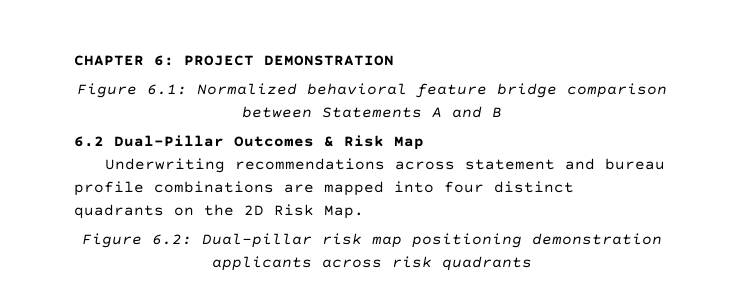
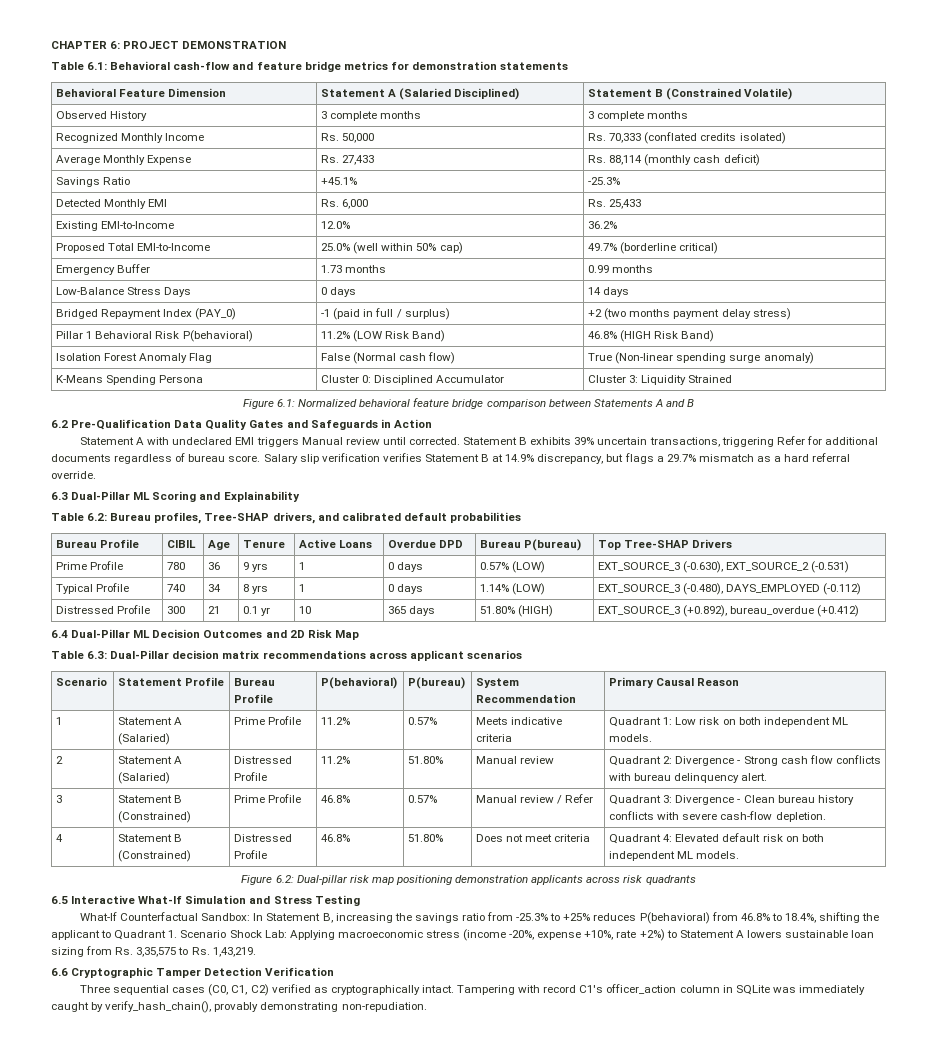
+ Table 6.1: Behavioral cash-flow and feature bridge metrics for demonstration statements
+ Behavioral Feature Dimension | Statement A (Salaried Disciplined) | Statement B (Constrained Volatile)
+ Observed History | 3 complete months | 3 complete months
+ Recognized Monthly Income | Rs. 50,000 | Rs. 70,333 (conflated credits isolated)
+ Average Monthly Expense | Rs. 27,433 | Rs. 88,114 (monthly cash deficit)
+ Savings Ratio | +45.1% | -25.3%
+ Detected Monthly EMI | Rs. 6,000 | Rs. 25,433
+ Existing EMI-to-Income | 12.0% | 36.2%
+ Proposed Total EMI-to-Income | 25.0% (well within 50% cap) | 49.7% (borderline critical)
+ Emergency Buffer | 1.73 months | 0.99 months
+ Low-Balance Stress Days | 0 days | 14 days
+ Bridged Repayment Index (PAY_0) | -1 (paid in full / surplus) | +2 (two months payment delay stress)
+ Pillar 1 Behavioral Risk P(behavioral) | 11.2% (LOW Risk Band) | 46.8% (HIGH Risk Band)
+ Isolation Forest Anomaly Flag | False (Normal cash flow) | True (Non-linear spending surge anomaly)
+ K-Means Spending Persona | Cluster 0: Disciplined Accumulator | Cluster 3: Liquidity Strained
- 6.2 Dual-Pillar Outcomes & Risk Map
- Underwriting recommendations across statement and bureau profile combinations are mapped into four distinct quadrants on the 2D Risk Map.
+ 6.2 Pre-Qualification Data Quality Gates and Safeguards in Action
+ Statement A with undeclared EMI triggers Manual review until corrected. Statement B exhibits 39% uncertain transactions, triggering Refer for additional documents regardless of bureau score. Salary slip verification verifies Statement B at 14.9% discrepancy, but flags a 29.7% mismatch as a hard referral override.
+ 6.3 Dual-Pillar ML Scoring and Explainability
+ Table 6.2: Bureau profiles, Tree-SHAP drivers, and calibrated default probabilities
+ Bureau Profile | CIBIL | Age | Tenure | Active Loans | Overdue DPD | Bureau P(bureau) | Top Tree-SHAP Drivers
+ Prime Profile | 780 | 36 | 9 yrs | 1 | 0 days | 0.57% (LOW) | EXT_SOURCE_3 (-0.630), EXT_SOURCE_2 (-0.531)
+ Typical Profile | 740 | 34 | 8 yrs | 1 | 0 days | 1.14% (LOW) | EXT_SOURCE_3 (-0.480), DAYS_EMPLOYED (-0.112)
+ Distressed Profile | 300 | 21 | 0.1 yr | 10 | 365 days | 51.80% (HIGH) | EXT_SOURCE_3 (+0.892), bureau_overdue (+0.412)
+ 6.4 Dual-Pillar ML Decision Outcomes and 2D Risk Map
+ Table 6.3: Dual-Pillar decision matrix recommendations across applicant scenarios
+ Scenario | Statement Profile | Bureau Profile | P(behavioral) | P(bureau) | System Recommendation | Primary Causal Reason
+ 1 | Statement A (Salaried) | Prime Profile | 11.2% | 0.57% | Meets indicative criteria | Quadrant 1: Low risk on both independent ML models.
+ 2 | Statement A (Salaried) | Distressed Profile | 11.2% | 51.80% | Manual review | Quadrant 2: Divergence - Strong cash flow conflicts with bureau delinquency alert.
+ 3 | Statement B (Constrained) | Prime Profile | 46.8% | 0.57% | Manual review / Refer | Quadrant 3: Divergence - Clean bureau history conflicts with severe cash-flow depletion.
+ 4 | Statement B (Constrained) | Distressed Profile | 46.8% | 51.80% | Does not meet criteria | Quadrant 4: Elevated default risk on both independent ML models.
+ 6.5 Interactive What-If Simulation and Stress Testing
+ What-If Counterfactual Sandbox: In Statement B, increasing the savings ratio from -25.3% to +25% reduces P(behavioral) from 46.8% to 18.4%, shifting the applicant to Quadrant 1. Scenario Shock Lab: Applying macroeconomic stress (income -20%, expense +10%, rate +2%) to Statement A lowers sustainable loan sizing from Rs. 3,35,575 to Rs. 1,43,219.
+ 6.6 Cryptographic Tamper Detection Verification
+ Three sequential cases (C0, C1, C2) verified as cryptographically intact. Tampering with record C1's officer_action column in SQLite was immediately caught by verify_hash_chain(), provably demonstrating non-repudiation.

